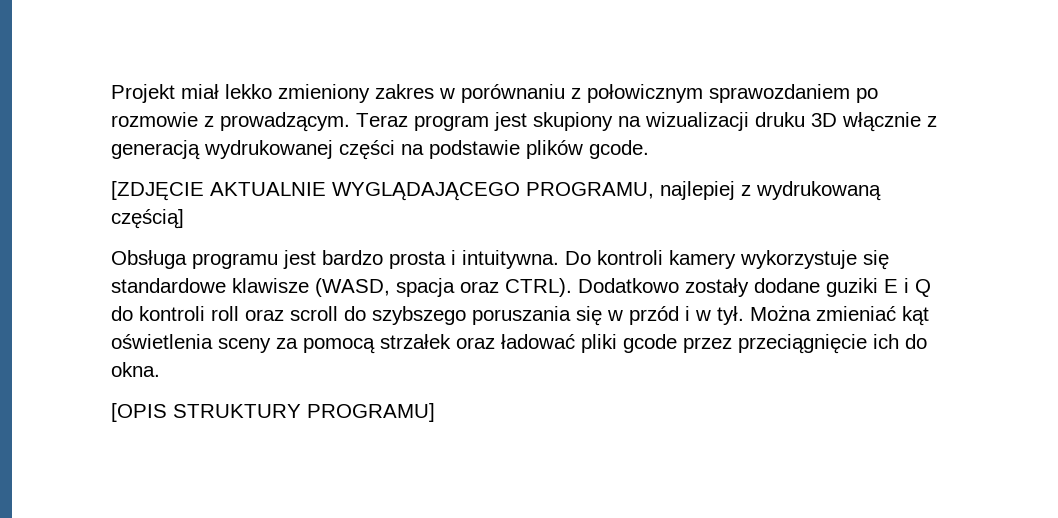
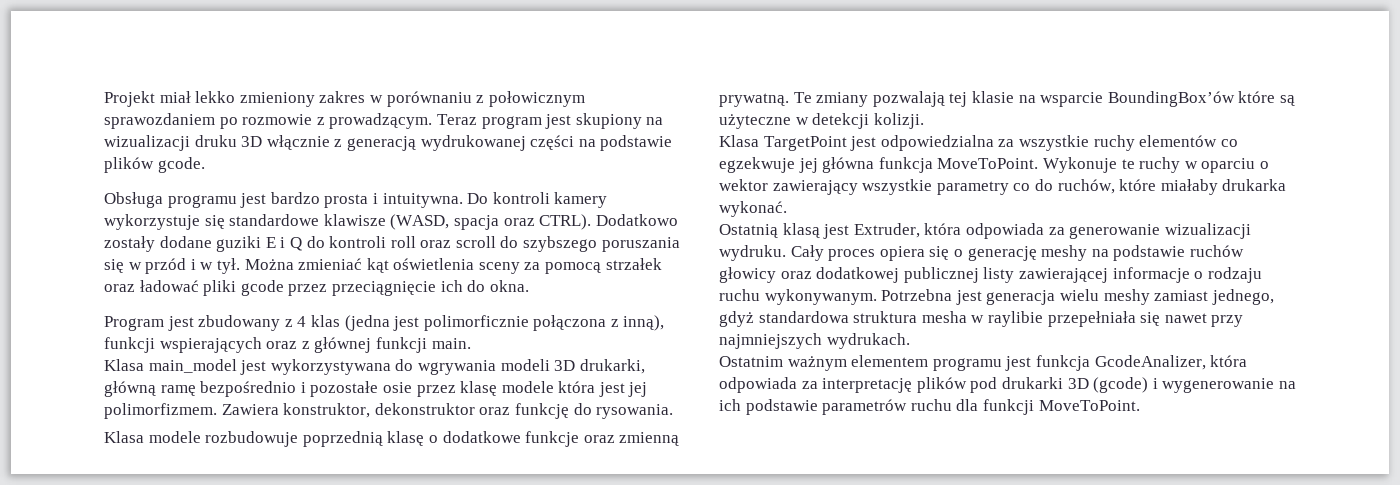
- [ZDJĘCIE AKTUALNIE WYGLĄDAJĄCEGO PROGRAMU, najlepiej z wydrukowaną częścią]
- [OPIS STRUKTURY PROGRAMU]
+ Program jest zbudowany z 4 klas (jedna jest polimorficznie połączona z inną), funkcji wspierających oraz z głównej funkcji main.
+ Klasa main_model jest wykorzystywana do wgrywania modeli 3D drukarki, główną ramę bezpośrednio i pozostałe osie przez klasę modele która jest jej polimorfizmem. Zawiera konstruktor, dekonstruktor oraz funkcję do rysowania.
+ Klasa modele rozbudowuje poprzednią klasę o dodatkowe funkcje oraz zmienną prywatną. Te zmiany pozwalają tej klasie na wsparcie BoundingBox’ów które są użyteczne w detekcji kolizji.
+ Klasa TargetPoint jest odpowiedzialna za wszystkie ruchy elementów co egzekwuje jej główna funkcja MoveToPoint. Wykonuje te ruchy w oparciu o wektor zawierający wszystkie parametry co do ruchów, które miałaby drukarka wykonać.
+ Ostatnią klasą jest Extruder, która odpowiada za generowanie wizualizacji wydruku. Cały proces opiera się o generację meshy na podstawie ruchów głowicy oraz dodatkowej publicznej listy zawierającej informacje o rodzaju ruchu wykonywanym. Potrzebna jest generacja wielu meshy zamiast jednego, gdyż standardowa struktura mesha w raylibie przepełniała się nawet przy najmniejszych wydrukach.
+ Ostatnim ważnym elementem programu jest funkcja GcodeAnalizer, która odpowiada za interpretację plików pod drukarki 3D (gcode) i wygenerowanie na ich podstawie parametrów ruchu dla funkcji MoveToPoint.

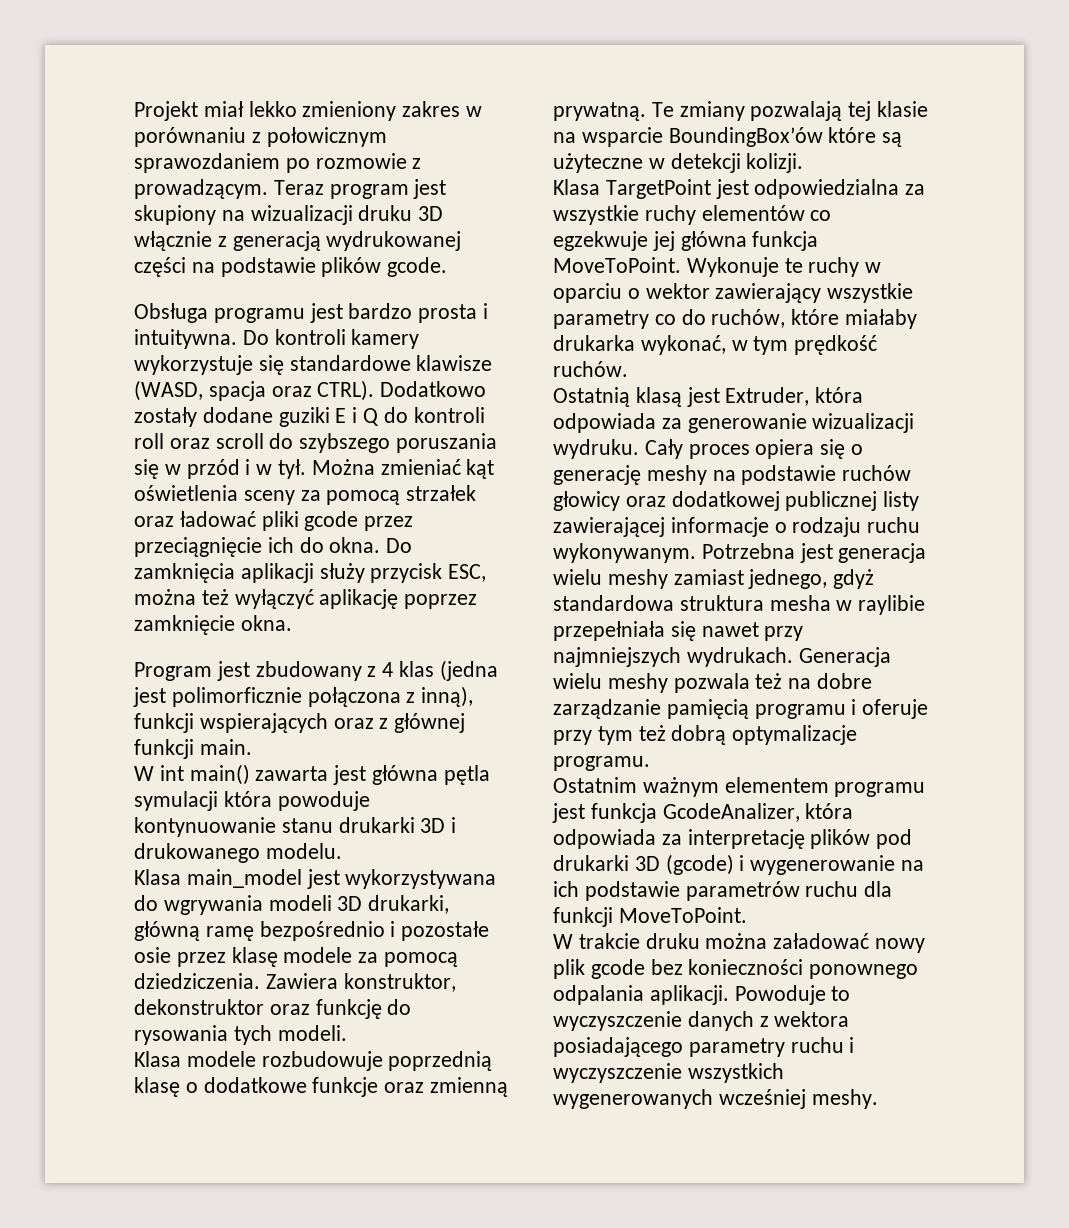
+ Do zamknięcia aplikacji służy przycisk ESC, można też wyłączyć aplikację poprzez zamknięcie okna.
+ W int main() zawarta jest główna pętla symulacji która powoduje kontynuowanie stanu drukarki 3D i drukowanego modelu.
- Klasa main_model jest wykorzystywana do wgrywania modeli 3D drukarki, główną ramę bezpośrednio i pozostałe osie przez klasę modele która jest jej polimorfizmem.
+ Klasa main_model jest wykorzystywana do wgrywania modeli 3D drukarki, główną ramę bezpośrednio i pozostałe osie przez klasę modele za pomocą dziedziczenia.
- Zawiera konstruktor, dekonstruktor oraz funkcję do rysowania.
+ Zawiera konstruktor, dekonstruktor oraz funkcję do rysowania tych modeli.
- Wykonuje te ruchy w oparciu o wektor zawierający wszystkie parametry co do ruchów, które miałaby drukarka wykonać.
+ Wykonuje te ruchy w oparciu o wektor zawierający wszystkie parametry co do ruchów, które miałaby drukarka wykonać, w tym prędkość ruchów.
+ Generacja wielu meshy pozwala też na dobre zarządzanie pamięcią programu i oferuje przy tym też dobrą optymalizacje programu.
+ W trakcie druku można załadować nowy plik gcode bez konieczności ponownego odpalania aplikacji. Powoduje to wyczyszczenie danych z wektora posiadającego parametry ruchu i wyczyszczenie wszystkich wygenerowanych wcześniej meshy.

